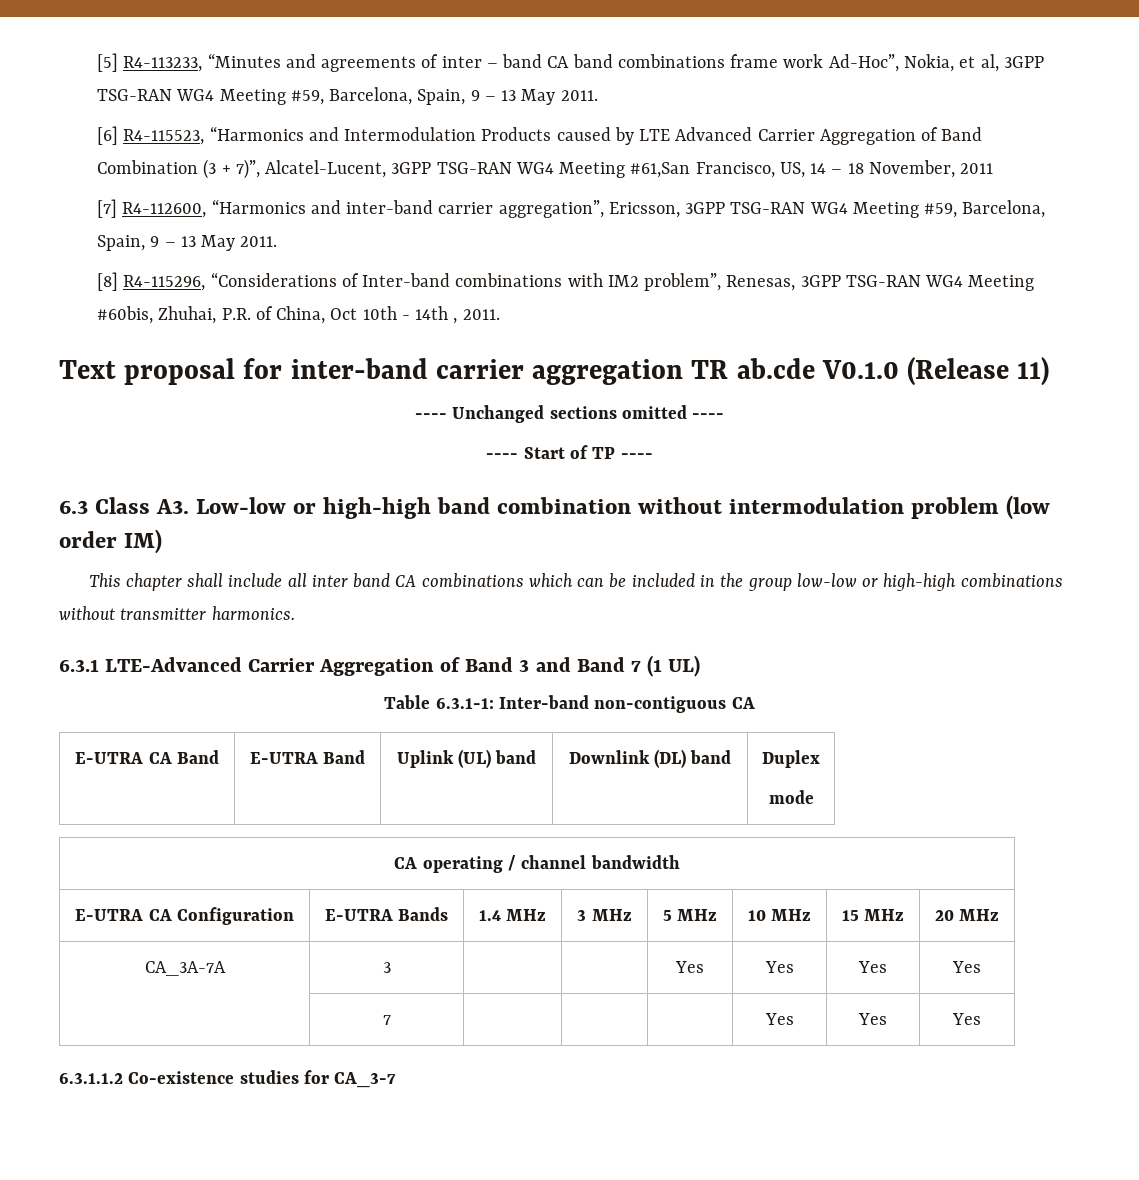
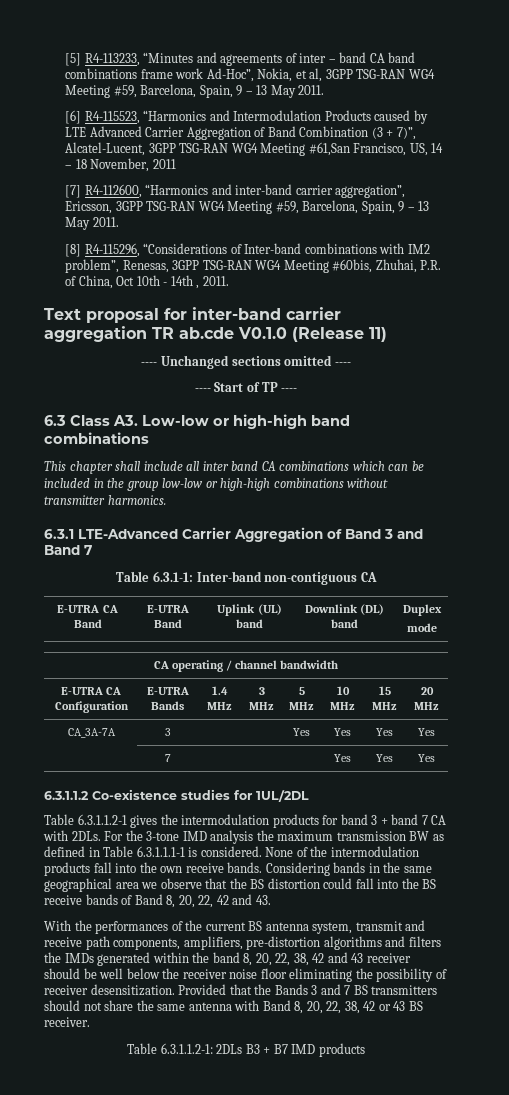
- 6.3 Class A3. Low-low or high-high band combination without intermodulation problem (low order IM)
+ 6.3 Class A3. Low-low or high-high band combinations
- 6.3.1 LTE-Advanced Carrier Aggregation of Band 3 and Band 7 (1 UL)
+ 6.3.1 LTE-Advanced Carrier Aggregation of Band 3 and Band 7
- 6.3.1.1.2 Co-existence studies for CA_3-7
+ 6.3.1.1.2 Co-existence studies for 1UL/2DL
+ Table 6.3.1.1.2-1 gives the intermodulation products for band 3 + band 7 CA with 2DLs. For the 3-tone IMD analysis the maximum transmission BW as defined in Table 6.3.1.1.1-1 is considered. None of the intermodulation products fall into the own receive bands. Considering bands in the same geographical area we observe that the BS distortion could fall into the BS receive bands of Band 8, 20, 22, 42 and 43.
+ With the performances of the current BS antenna system, transmit and receive path components, amplifiers, pre-distortion algorithms and filters the IMDs generated within the band 8, 20, 22, 38, 42 and 43 receiver should be well below the receiver noise floor eliminating the possibility of receiver desensitization. Provided that the Bands 3 and 7 BS transmitters should not share the same antenna with Band 8, 20, 22, 38, 42 or 43 BS receiver.
+ Table 6.3.1.1.2-1: 2DLs B3 + B7 IMD products

